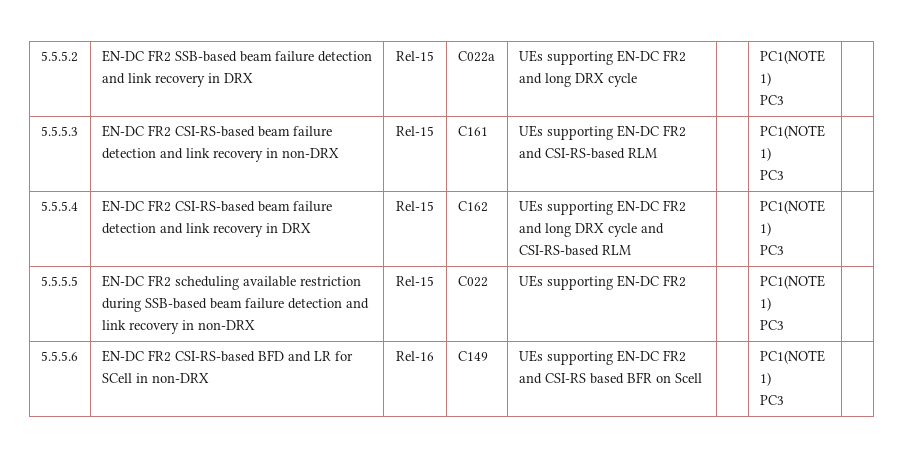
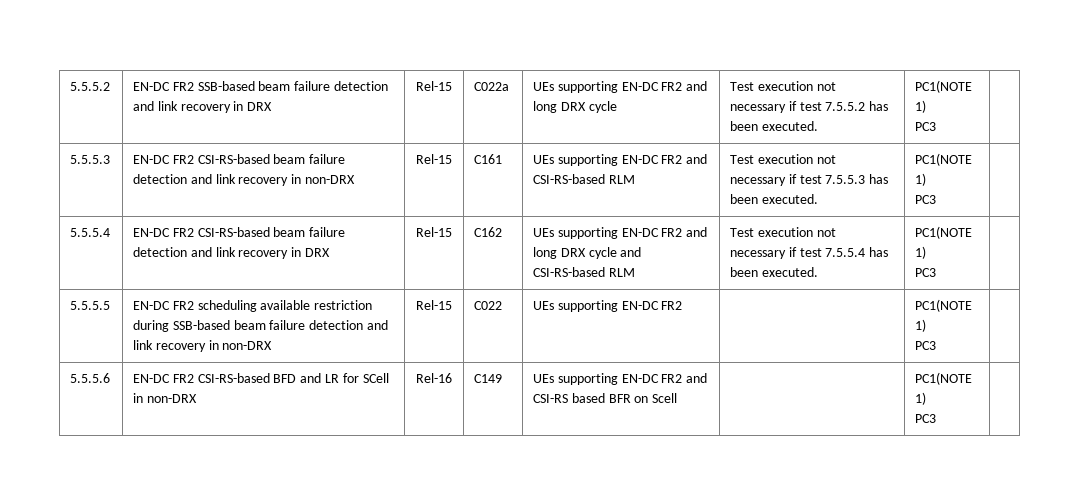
- 5.5.5.2 | EN-DC FR2 SSB-based beam failure detection and link recovery in DRX | Rel-15 | C022a | UEs supporting EN-DC FR2 and long DRX cycle | | PC1(NOTE 1)
+ 5.5.5.2 | EN-DC FR2 SSB-based beam failure detection and link recovery in DRX | Rel-15 | C022a | UEs supporting EN-DC FR2 and long DRX cycle | Test execution not necessary if test 7.5.5.2 has been executed. | PC1(NOTE 1)
- 5.5.5.3 | EN-DC FR2 CSI-RS-based beam failure detection and link recovery in non-DRX | Rel-15 | C161 | UEs supporting EN-DC FR2 and CSI-RS-based RLM | | PC1(NOTE 1)
+ 5.5.5.3 | EN-DC FR2 CSI-RS-based beam failure detection and link recovery in non-DRX | Rel-15 | C161 | UEs supporting EN-DC FR2 and CSI-RS-based RLM | Test execution not necessary if test 7.5.5.3 has been executed. | PC1(NOTE 1)
- 5.5.5.4 | EN-DC FR2 CSI-RS-based beam failure detection and link recovery in DRX | Rel-15 | C162 | UEs supporting EN-DC FR2 and long DRX cycle and CSI-RS-based RLM | | PC1(NOTE 1)
+ 5.5.5.4 | EN-DC FR2 CSI-RS-based beam failure detection and link recovery in DRX | Rel-15 | C162 | UEs supporting EN-DC FR2 and long DRX cycle and CSI-RS-based RLM | Test execution not necessary if test 7.5.5.4 has been executed. | PC1(NOTE 1)

